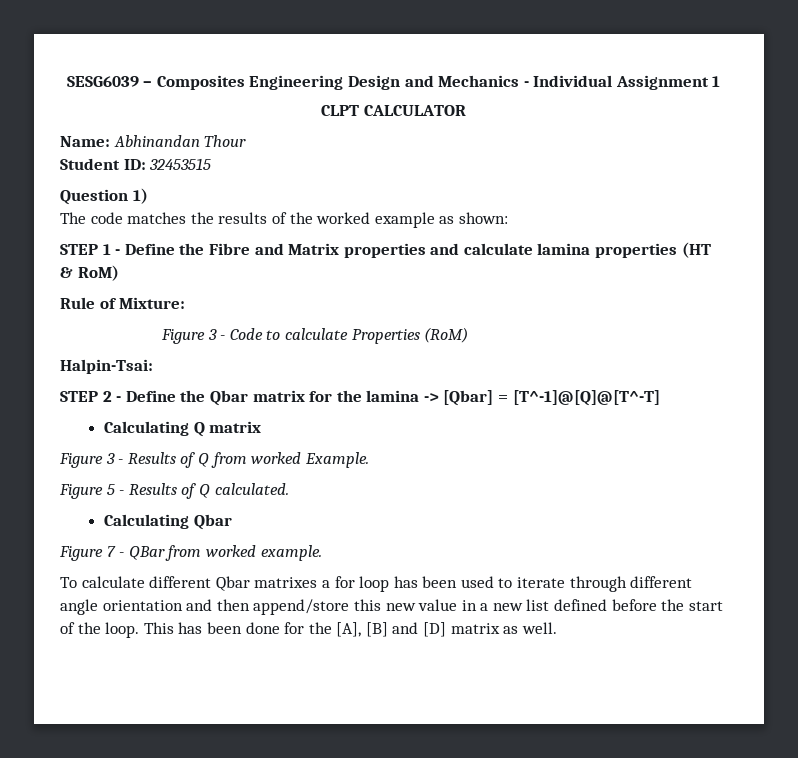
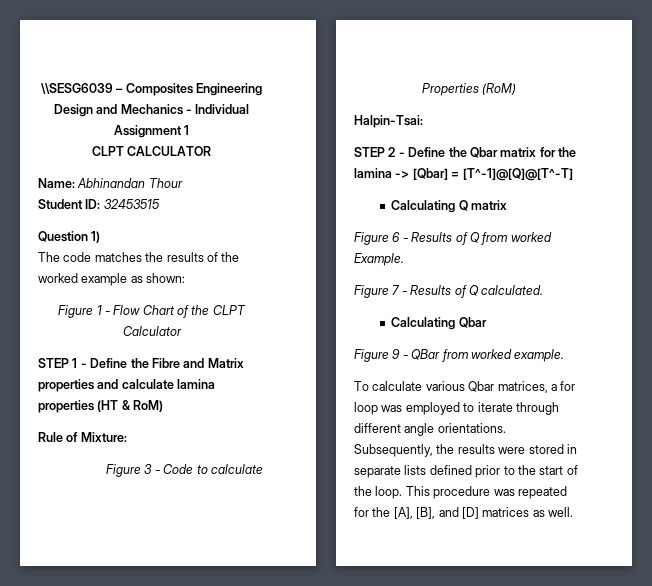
- SESG6039 – Composites Engineering Design and Mechanics - Individual Assignment 1
+ \\SESG6039 – Composites Engineering Design and Mechanics - Individual Assignment 1
+ Figure 1 - Flow Chart of the CLPT Calculator
- Figure 3 - Results of Q from worked Example.
+ Figure 6 - Results of Q from worked Example.
- Figure 5 - Results of Q calculated.
+ Figure 7 - Results of Q calculated.
- Figure 7 - QBar from worked example.
+ Figure 9 - QBar from worked example.
- To calculate different Qbar matrixes a for loop has been used to iterate through different angle orientation and then append/store this new value in a new list defined before the start of the loop.
+ To calculate various Qbar matrices, a for loop was employed to iterate through different angle orientations. Subsequently, the results were stored in separate lists defined prior to the start of the loop.
- This has been done for the [A], [B] and [D] matrix as well.
+ This procedure was repeated for the [A], [B], and [D] matrices as well.

